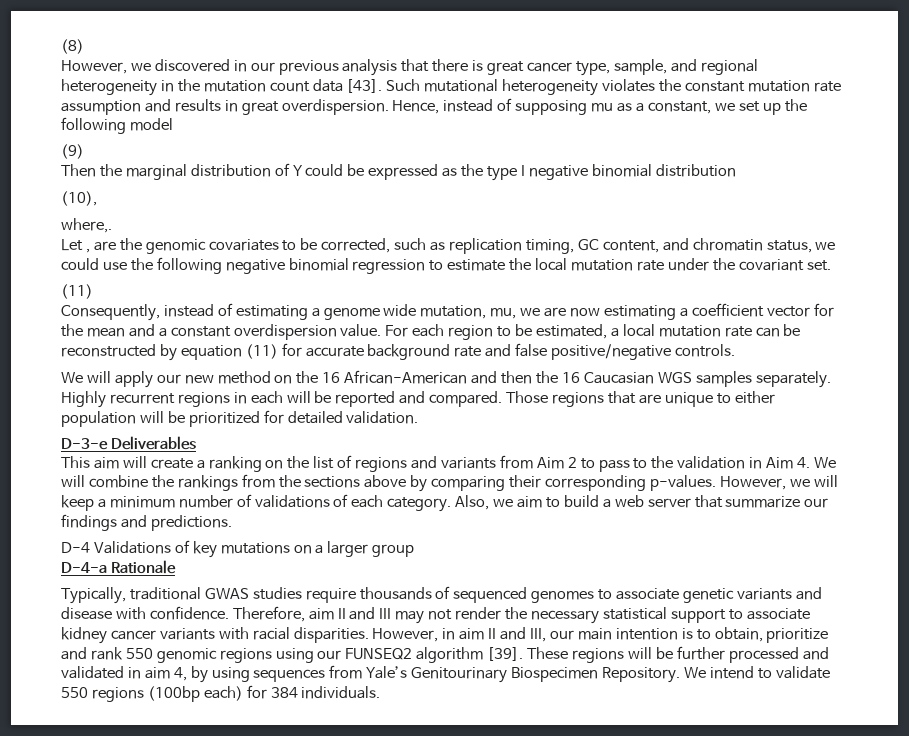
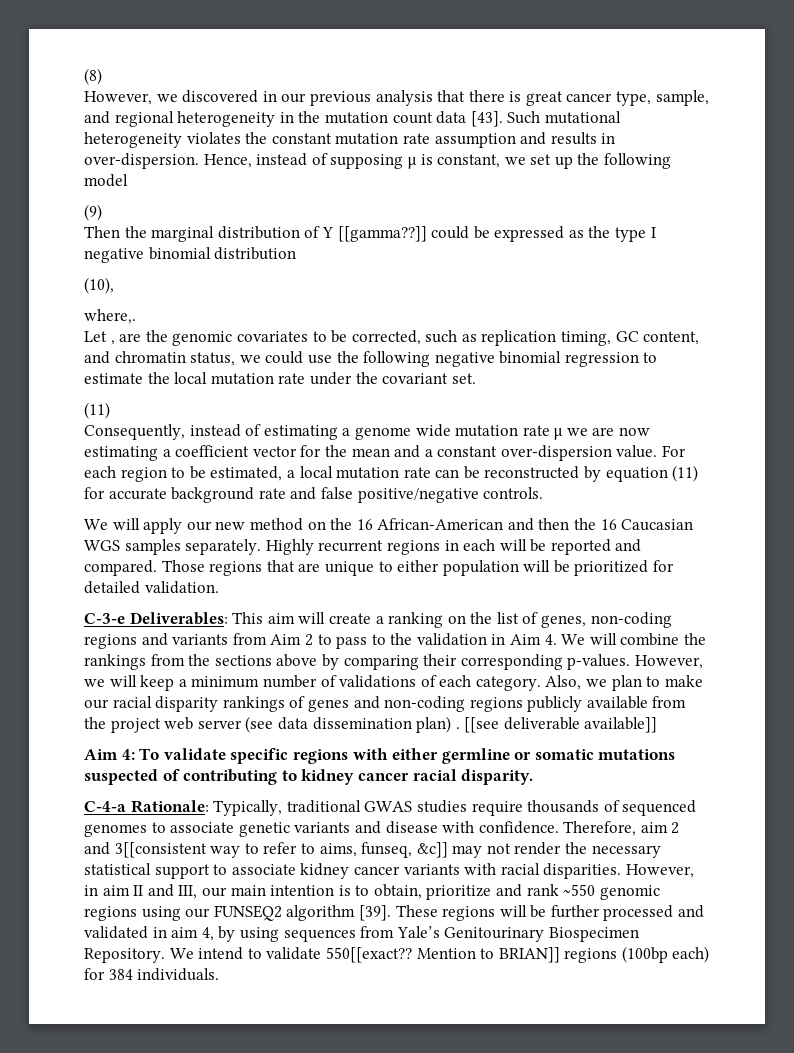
- Such mutational heterogeneity violates the constant mutation rate assumption and results in great overdispersion.
+ Such mutational heterogeneity violates the constant mutation rate assumption and results in over-dispersion.
- Hence, instead of supposing mu as a constant, we set up the following model
+ Hence, instead of supposing μ is constant, we set up the following model
- Then the marginal distribution of Y could be expressed as the type I negative binomial distribution
+ Then the marginal distribution of Y [[gamma??]] could be expressed as the type I negative binomial distribution
- Consequently, instead of estimating a genome wide mutation, mu, we are now estimating a coefficient vector for the mean and a constant overdispersion value.
+ Consequently, instead of estimating a genome wide mutation rate μ we are now estimating a coefficient vector for the mean and a constant over-dispersion value.
- D-3-e Deliverables
- This aim will create a ranking on the list of regions and variants from Aim 2 to pass to the validation in Aim 4. We will combine the rankings from the sections above by comparing their corresponding p-values.
+ C-3-e Deliverables: This aim will create a ranking on the list of genes, non-coding regions and variants from Aim 2 to pass to the validation in Aim 4. We will combine the rankings from the sections above by comparing their corresponding p-values.
- Also, we aim to build a web server that summarize our findings and predictions.
- D-4 Validations of key mutations on a larger group
- D-4-a Rationale
- Typically, traditional GWAS studies require thousands of sequenced genomes to associate genetic variants and disease with confidence.
+ Also, we plan to make our racial disparity rankings of genes and non-coding regions publicly available from the project web server (see data dissemination plan) . [[see deliverable available]]
+ Aim 4: To validate specific regions with either germline or somatic mutations suspected of contributing to kidney cancer racial disparity.
+ C-4-a Rationale: Typically, traditional GWAS studies require thousands of sequenced genomes to associate genetic variants and disease with confidence.
- Therefore, aim II and III may not render the necessary statistical support to associate kidney cancer variants with racial disparities.
+ Therefore, aim 2 and 3[[consistent way to refer to aims, funseq, &c]] may not render the necessary statistical support to associate kidney cancer variants with racial disparities.
- However, in aim II and III, our main intention is to obtain, prioritize and rank 550 genomic regions using our FUNSEQ2 algorithm [39].
+ However, in aim II and III, our main intention is to obtain, prioritize and rank ~550 genomic regions using our FUNSEQ2 algorithm [39].
- We intend to validate 550 regions (100bp each) for 384 individuals.
+ We intend to validate 550[[exact?? Mention to BRIAN]] regions (100bp each) for 384 individuals.

